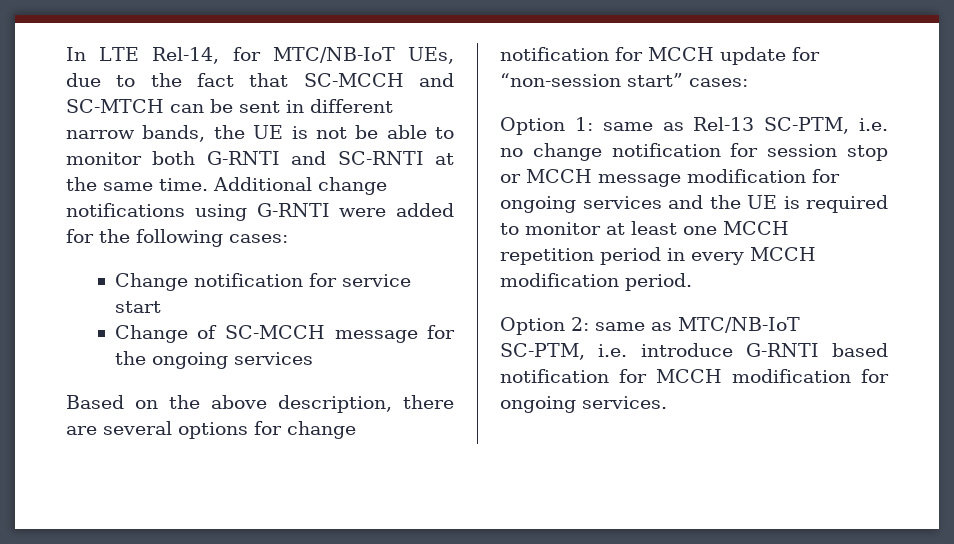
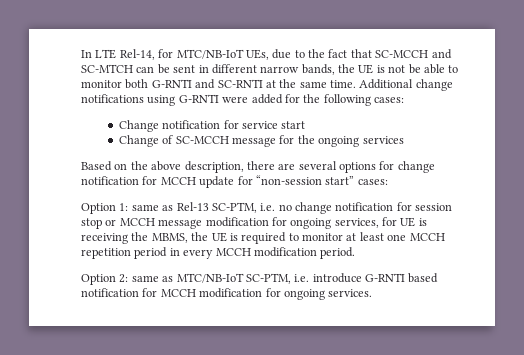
- Option 1: same as Rel-13 SC-PTM, i.e. no change notification for session stop or MCCH message modification for ongoing services and the UE is required to monitor at least one MCCH repetition period in every MCCH modification period.
+ Option 1: same as Rel-13 SC-PTM, i.e. no change notification for session stop or MCCH message modification for ongoing services, for UE is receiving the MBMS, the UE is required to monitor at least one MCCH repetition period in every MCCH modification period.

